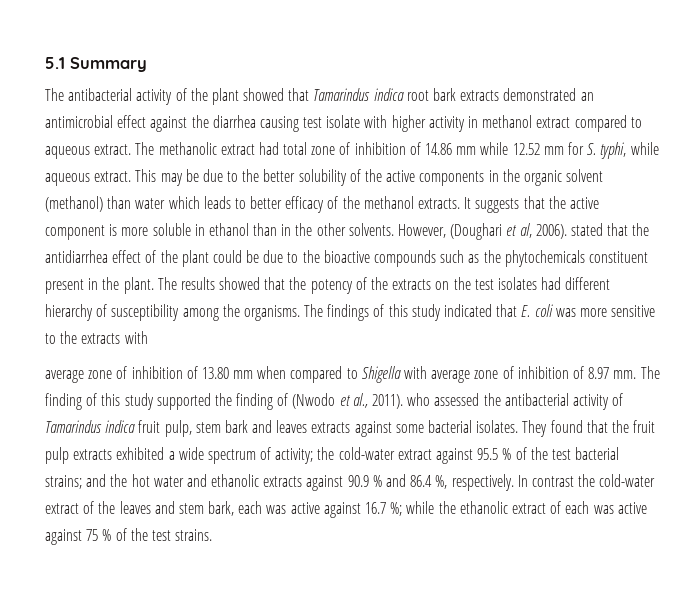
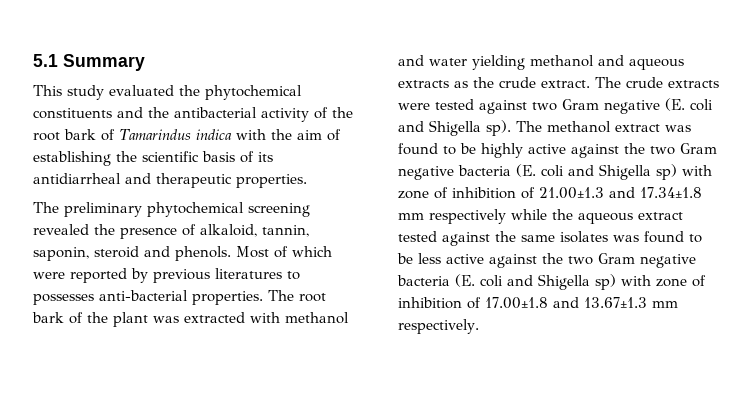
- The antibacterial activity of the plant showed that Tamarindus indica root bark extracts demonstrated an antimicrobial effect against the diarrhea causing test isolate with higher activity in methanol extract compared to aqueous extract. The methanolic extract had total zone of inhibition of 14.86 mm while 12.52 mm for S. typhi, while aqueous extract. This may be due to the better solubility of the active components in the organic solvent (methanol) than water which leads to better efficacy of the methanol extracts. It suggests that the active component is more soluble in ethanol than in the other solvents. However, (Doughari et al, 2006). stated that the antidiarrhea effect of the plant could be due to the bioactive compounds such as the phytochemicals constituent present in the plant. The results showed that the potency of the extracts on the test isolates had different hierarchy of susceptibility among the organisms. The findings of this study indicated that E. coli was more sensitive to the extracts with
- average zone of inhibition of 13.80 mm when compared to Shigella with average zone of inhibition of 8.97 mm. The finding of this study supported the finding of (Nwodo et al., 2011). who assessed the antibacterial activity of Tamarindus indica fruit pulp, stem bark and leaves extracts against some bacterial isolates. They found that the fruit pulp extracts exhibited a wide spectrum of activity; the cold-water extract against 95.5 % of the test bacterial strains; and the hot water and ethanolic extracts against 90.9 % and 86.4 %, respectively. In contrast the cold-water extract of the leaves and stem bark, each was active against 16.7 %; while the ethanolic extract of each was active against 75 % of the test strains.
+ This study evaluated the phytochemical constituents and the antibacterial activity of the root bark of Tamarindus indica with the aim of establishing the scientific basis of its antidiarrheal and therapeutic properties.
+ The preliminary phytochemical screening revealed the presence of alkaloid, tannin, saponin, steroid and phenols. Most of which were reported by previous literatures to possesses anti-bacterial properties. The root bark of the plant was extracted with methanol and water yielding methanol and aqueous extracts as the crude extract. The crude extracts were tested against two Gram negative (E. coli and Shigella sp). The methanol extract was found to be highly active against the two Gram negative bacteria (E. coli and Shigella sp) with zone of inhibition of 21.00±1.3 and 17.34±1.8 mm respectively while the aqueous extract tested against the same isolates was found to be less active against the two Gram negative bacteria (E. coli and Shigella sp) with zone of inhibition of 17.00±1.8 and 13.67±1.3 mm respectively.

